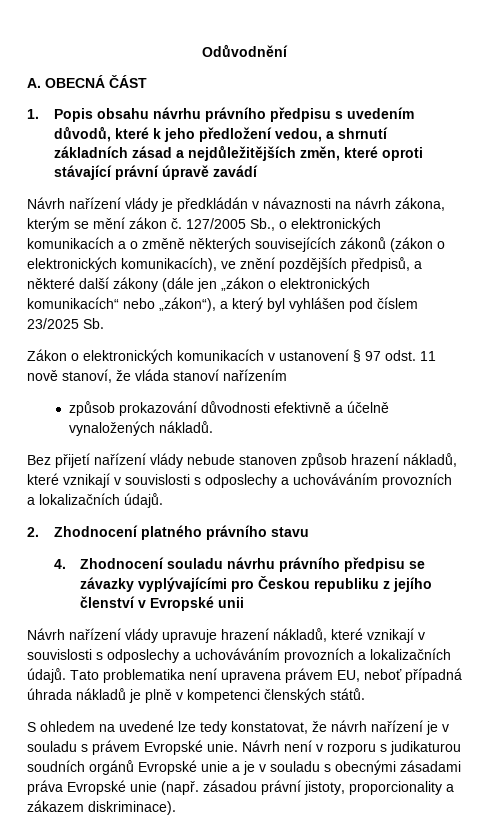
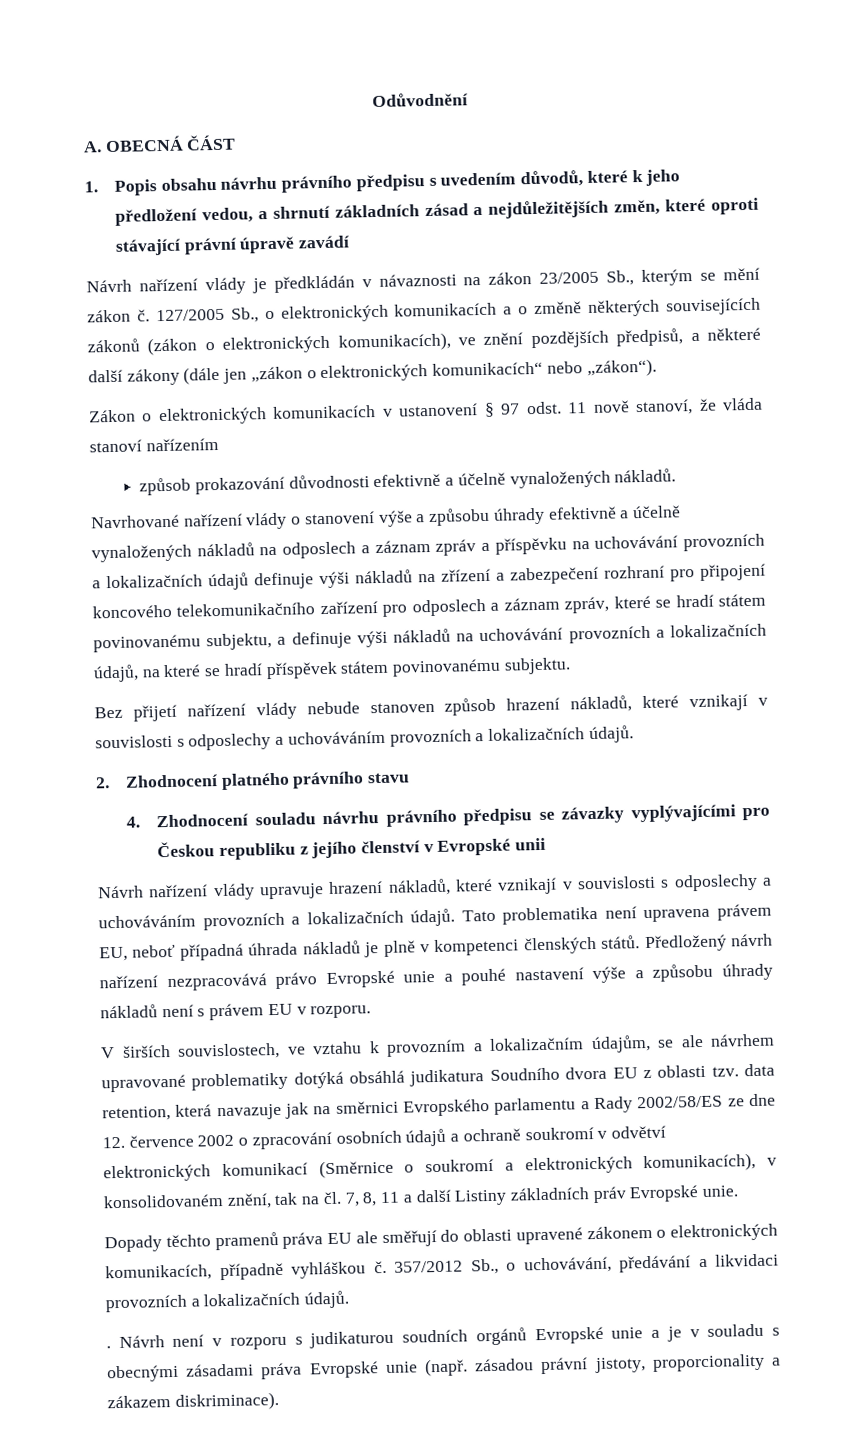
- Návrh nařízení vlády je předkládán v návaznosti na návrh zákona, kterým se mění zákon č.
+ Návrh nařízení vlády je předkládán v návaznosti na zákon 23/2005 Sb., kterým se mění zákon č.
- 127/2005 Sb., o elektronických komunikacích a o změně některých souvisejících zákonů (zákon o elektronických komunikacích), ve znění pozdějších předpisů, a některé další zákony (dále jen „zákon o elektronických komunikacích“ nebo „zákon“), a který byl vyhlášen pod číslem 23/2025 Sb.
+ 127/2005 Sb., o elektronických komunikacích a o změně některých souvisejících zákonů (zákon o elektronických komunikacích), ve znění pozdějších předpisů, a některé další zákony (dále jen „zákon o elektronických komunikacích“ nebo „zákon“).
+ Navrhované nařízení vlády o stanovení výše a způsobu úhrady efektivně a účelně vynaložených nákladů na odposlech a záznam zpráv a příspěvku na uchovávání provozních a lokalizačních údajů definuje výši nákladů na zřízení a zabezpečení rozhraní pro připojení koncového telekomunikačního zařízení pro odposlech a záznam zpráv, které se hradí státem povinovanému subjektu, a definuje výši nákladů na uchovávání provozních a lokalizačních údajů, na které se hradí příspěvek státem povinovanému subjektu.
- Tato problematika není upravena právem EU, neboť případná úhrada nákladů je plně v kompetenci členských států.
- S ohledem na uvedené lze tedy konstatovat, že návrh nařízení je v souladu s právem Evropské unie.
+ Tato problematika není upravena právem EU, neboť případná úhrada nákladů je plně v kompetenci členských států. Předložený návrh nařízení nezpracovává právo Evropské unie a pouhé nastavení výše a způsobu úhrady nákladů není s právem EU v rozporu.
+ V širších souvislostech, ve vztahu k provozním a lokalizačním údajům, se ale návrhem upravované problematiky dotýká obsáhlá judikatura Soudního dvora EU z oblasti tzv. data retention, která navazuje jak na směrnici Evropského parlamentu a Rady 2002/58/ES ze dne 12. července 2002 o zpracování osobních údajů a ochraně soukromí v odvětví elektronických komunikací (Směrnice o soukromí a elektronických komunikacích), v konsolidovaném znění, tak na čl. 7, 8, 11 a další Listiny základních práv Evropské unie.
+ Dopady těchto pramenů práva EU ale směřují do oblasti upravené zákonem o elektronických komunikacích, případně vyhláškou č. 357/2012 Sb., o uchovávání, předávání a likvidaci provozních a lokalizačních údajů.
+ .

